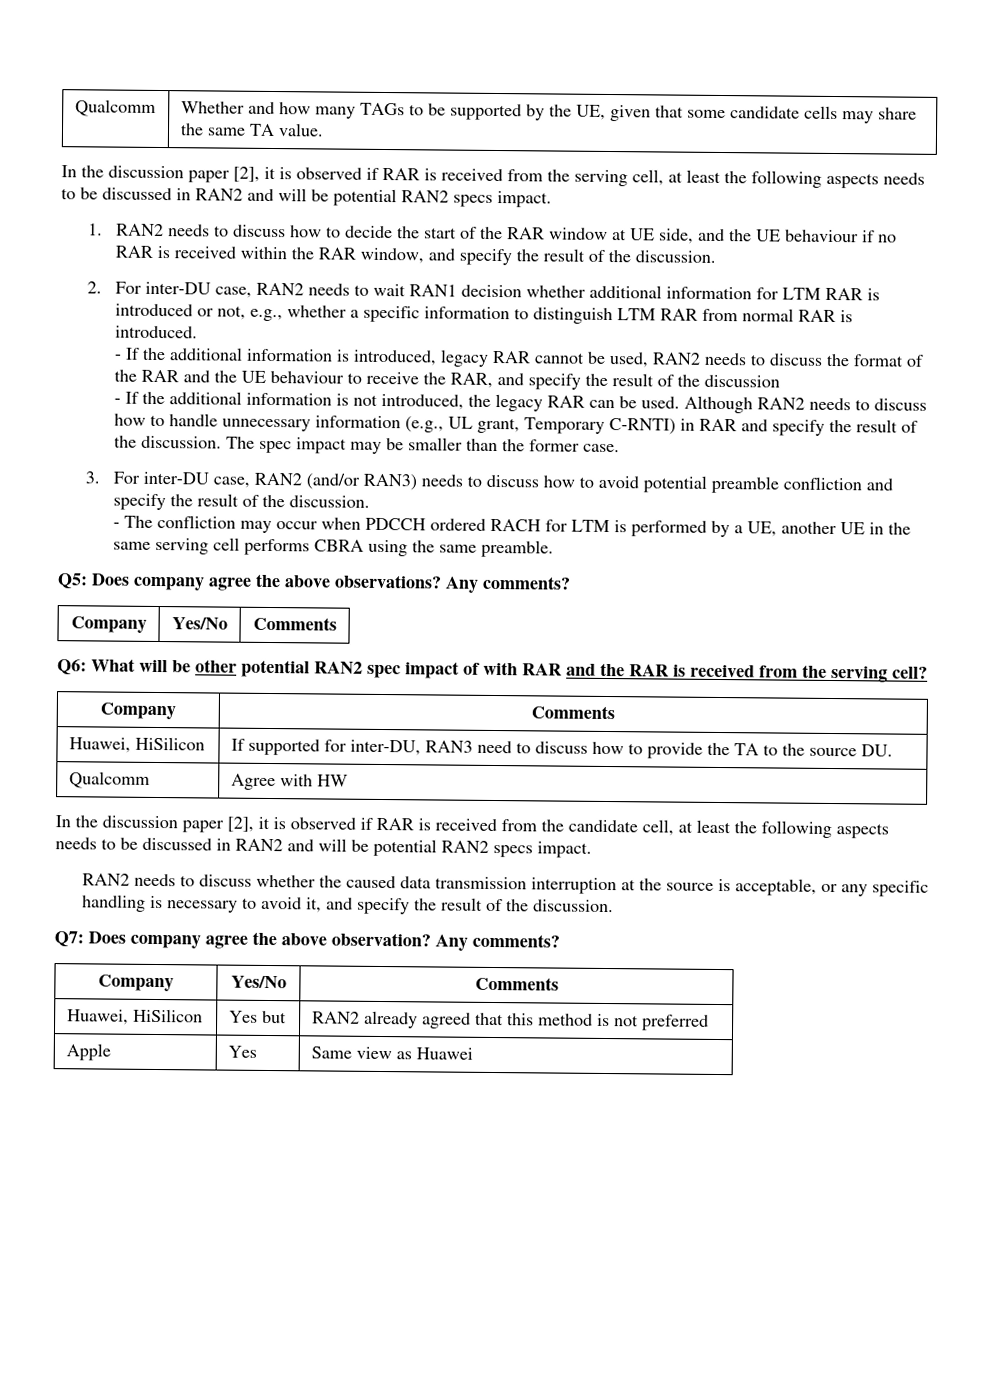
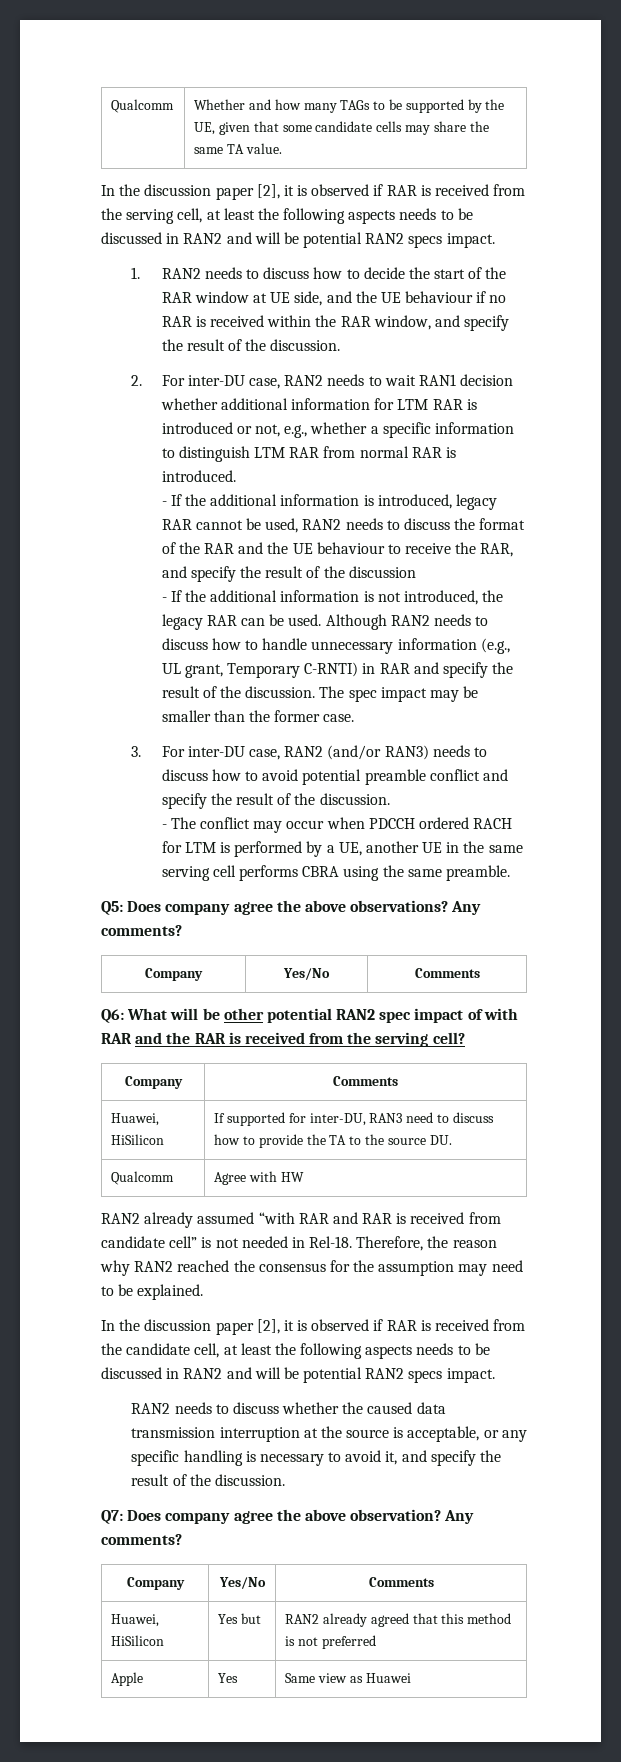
- 3. For inter-DU case, RAN2 (and/or RAN3) needs to discuss how to avoid potential preamble confliction and specify the result of the discussion.
+ 3. For inter-DU case, RAN2 (and/or RAN3) needs to discuss how to avoid potential preamble conflict and specify the result of the discussion.
- - The confliction may occur when PDCCH ordered RACH for LTM is performed by a UE, another UE in the same serving cell performs CBRA using the same preamble.
+ - The conflict may occur when PDCCH ordered RACH for LTM is performed by a UE, another UE in the same serving cell performs CBRA using the same preamble.
+ RAN2 already assumed “with RAR and RAR is received from candidate cell” is not needed in Rel-18. Therefore, the reason why RAN2 reached the consensus for the assumption may need to be explained.

